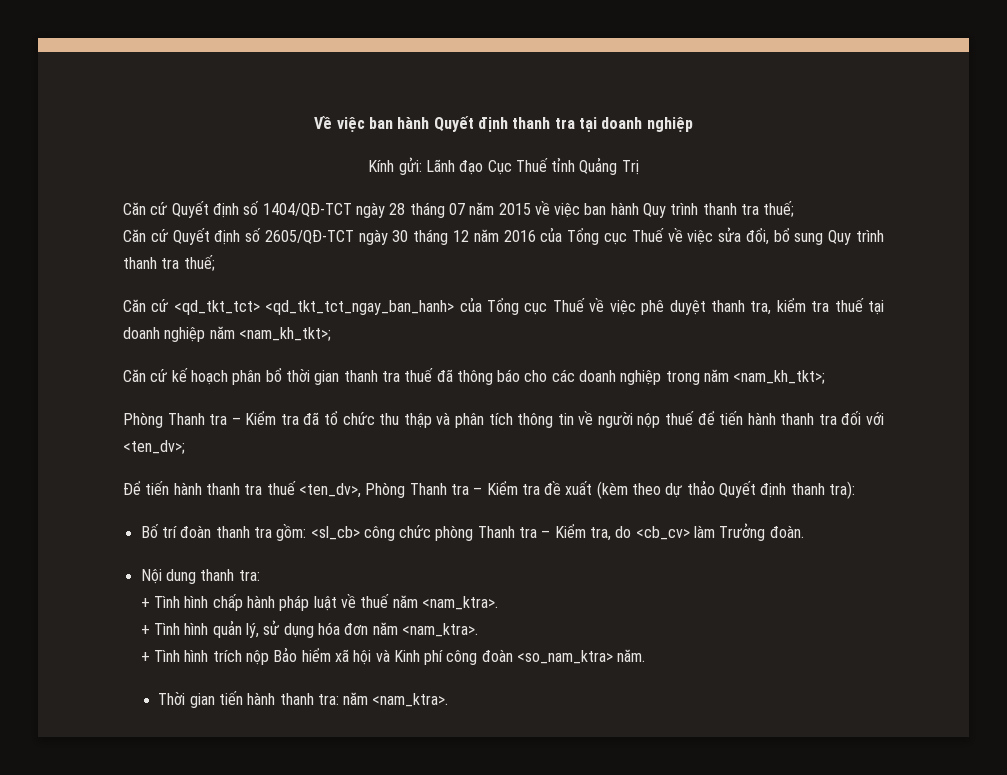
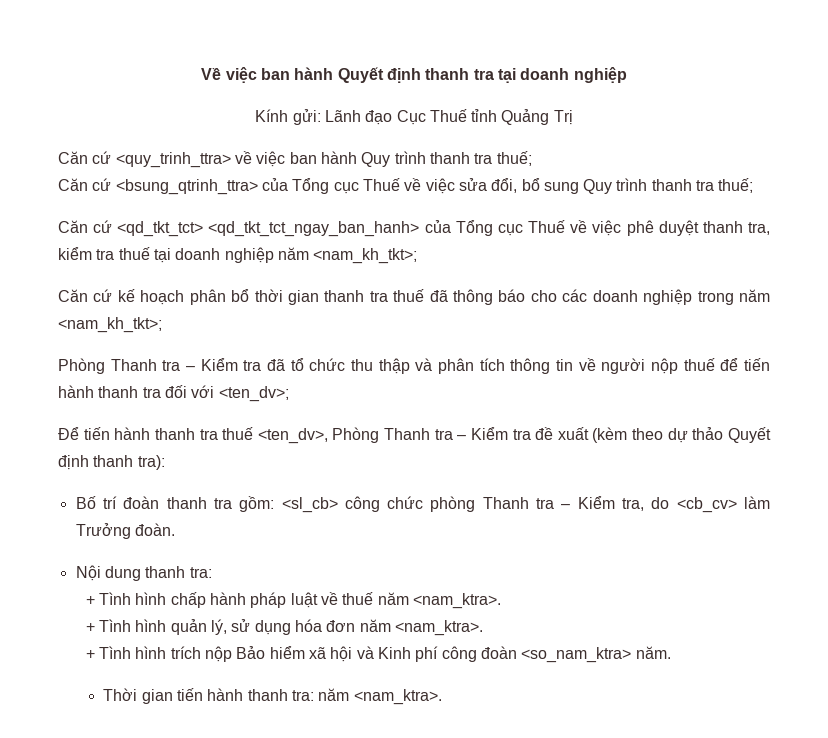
- Căn cứ Quyết định số 1404/QĐ-TCT ngày 28 tháng 07 năm 2015 về việc ban hành Quy trình thanh tra thuế;
+ Căn cứ <quy_trinh_ttra> về việc ban hành Quy trình thanh tra thuế;
- Căn cứ Quyết định số 2605/QĐ-TCT ngày 30 tháng 12 năm 2016 của Tổng cục Thuế về việc sửa đổi, bổ sung Quy trình thanh tra thuế;
+ Căn cứ <bsung_qtrinh_ttra> của Tổng cục Thuế về việc sửa đổi, bổ sung Quy trình thanh tra thuế;

